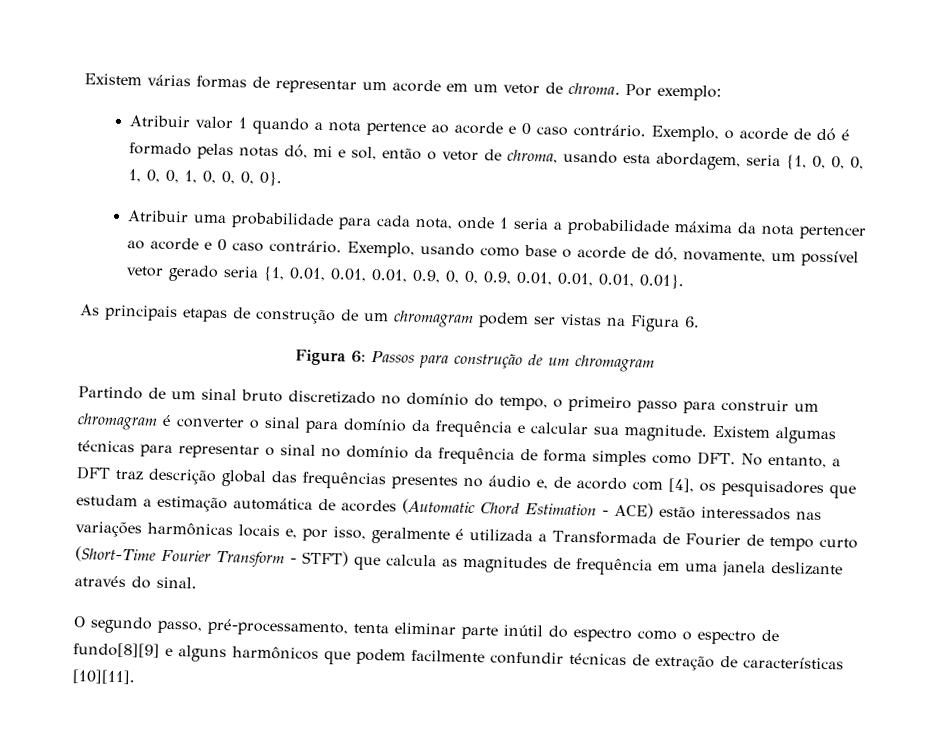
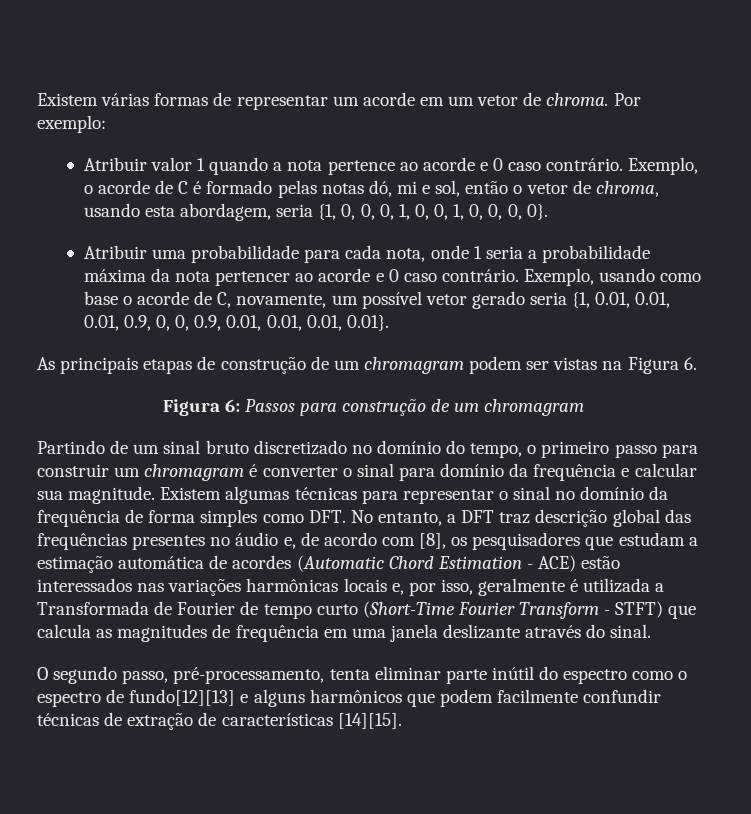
- Exemplo, o acorde de dó é formado pelas notas dó, mi e sol, então o vetor de chroma, usando esta abordagem, seria {1, 0, 0, 0, 1, 0, 0, 1, 0, 0, 0, 0}.
+ Exemplo, o acorde de C é formado pelas notas dó, mi e sol, então o vetor de chroma, usando esta abordagem, seria {1, 0, 0, 0, 1, 0, 0, 1, 0, 0, 0, 0}.
- Exemplo, usando como base o acorde de dó, novamente, um possível vetor gerado seria {1, 0.01, 0.01, 0.01, 0.9, 0, 0, 0.9, 0.01, 0.01, 0.01, 0.01}.
+ Exemplo, usando como base o acorde de C, novamente, um possível vetor gerado seria {1, 0.01, 0.01, 0.01, 0.9, 0, 0, 0.9, 0.01, 0.01, 0.01, 0.01}.
- Existem algumas técnicas para representar o sinal no domínio da frequência de forma simples como DFT. No entanto, a DFT traz descrição global das frequências presentes no áudio e, de acordo com [4], os pesquisadores que estudam a estimação automática de acordes (Automatic Chord Estimation - ACE) estão interessados nas variações harmônicas locais e, por isso, geralmente é utilizada a Transformada de Fourier de tempo curto (Short-Time Fourier Transform - STFT) que calcula as magnitudes de frequência em uma janela deslizante através do sinal.
+ Existem algumas técnicas para representar o sinal no domínio da frequência de forma simples como DFT. No entanto, a DFT traz descrição global das frequências presentes no áudio e, de acordo com [8], os pesquisadores que estudam a estimação automática de acordes (Automatic Chord Estimation - ACE) estão interessados nas variações harmônicas locais e, por isso, geralmente é utilizada a Transformada de Fourier de tempo curto (Short-Time Fourier Transform - STFT) que calcula as magnitudes de frequência em uma janela deslizante através do sinal.
- O segundo passo, pré-processamento, tenta eliminar parte inútil do espectro como o espectro de fundo[8][9] e alguns harmônicos que podem facilmente confundir técnicas de extração de características [10][11].
+ O segundo passo, pré-processamento, tenta eliminar parte inútil do espectro como o espectro de fundo[12][13] e alguns harmônicos que podem facilmente confundir técnicas de extração de características [14][15].

